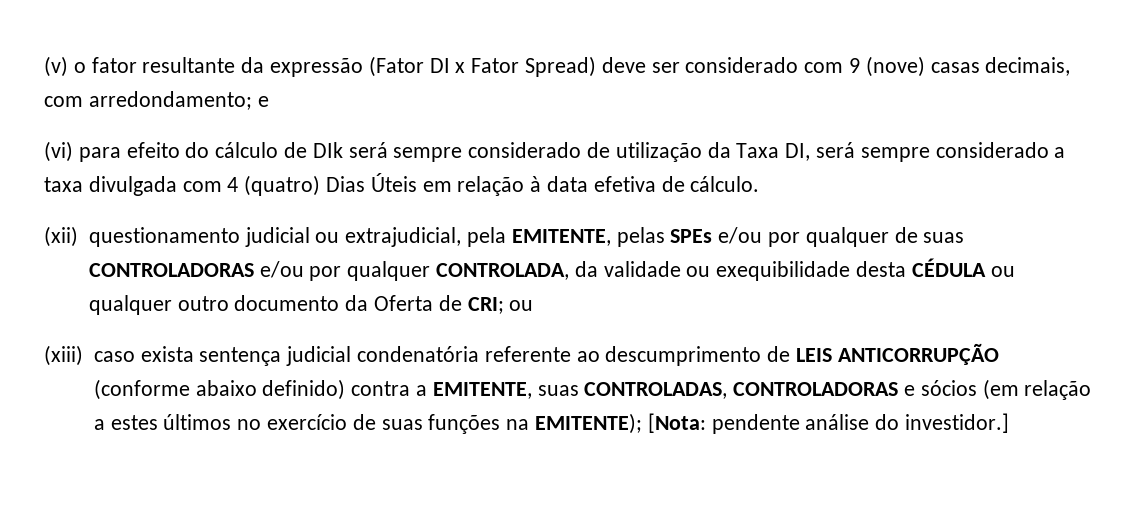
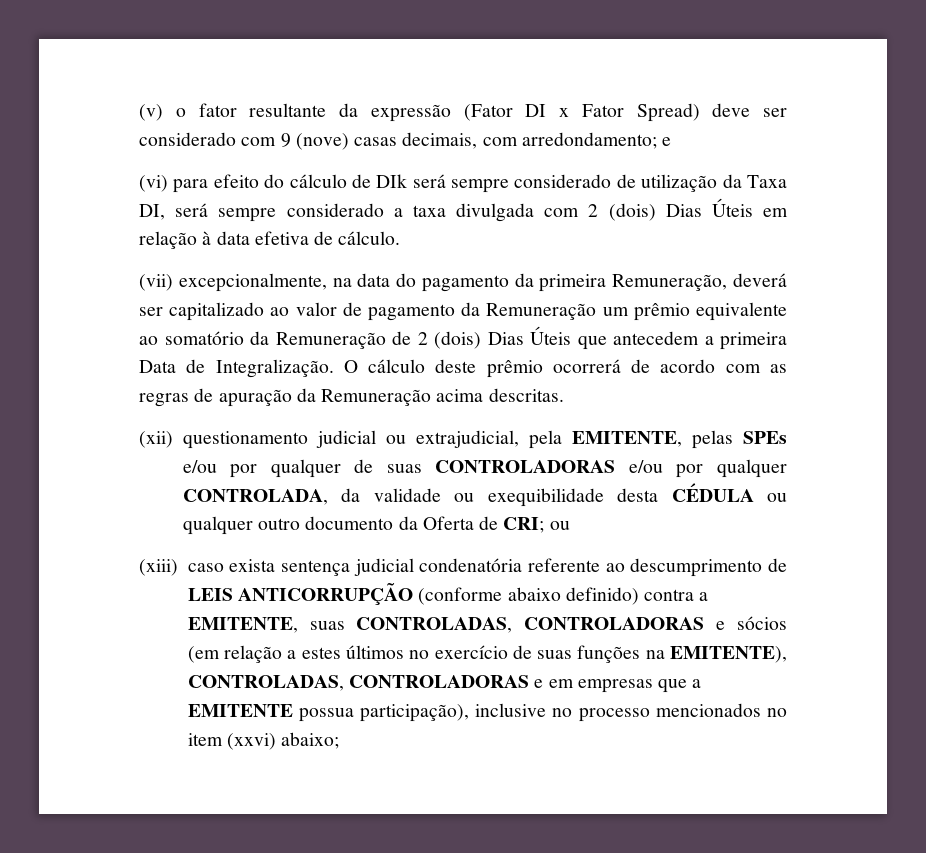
- (vi) para efeito do cálculo de DIk será sempre considerado de utilização da Taxa DI, será sempre considerado a taxa divulgada com 4 (quatro) Dias Úteis em relação à data efetiva de cálculo.
+ (vi) para efeito do cálculo de DIk será sempre considerado de utilização da Taxa DI, será sempre considerado a taxa divulgada com 2 (dois) Dias Úteis em relação à data efetiva de cálculo.
+ (vii) excepcionalmente, na data do pagamento da primeira Remuneração, deverá ser capitalizado ao valor de pagamento da Remuneração um prêmio equivalente ao somatório da Remuneração de 2 (dois) Dias Úteis que antecedem a primeira Data de Integralização. O cálculo deste prêmio ocorrerá de acordo com as regras de apuração da Remuneração acima descritas.
- (xiii) caso exista sentença judicial condenatória referente ao descumprimento de LEIS ANTICORRUPÇÃO (conforme abaixo definido) contra a EMITENTE, suas CONTROLADAS, CONTROLADORAS e sócios (em relação a estes últimos no exercício de suas funções na EMITENTE); [Nota: pendente análise do investidor.]
+ (xiii) caso exista sentença judicial condenatória referente ao descumprimento de LEIS ANTICORRUPÇÃO (conforme abaixo definido) contra a EMITENTE, suas CONTROLADAS, CONTROLADORAS e sócios (em relação a estes últimos no exercício de suas funções na EMITENTE), CONTROLADAS, CONTROLADORAS e em empresas que a EMITENTE possua participação), inclusive no processo mencionados no item (xxvi) abaixo;

